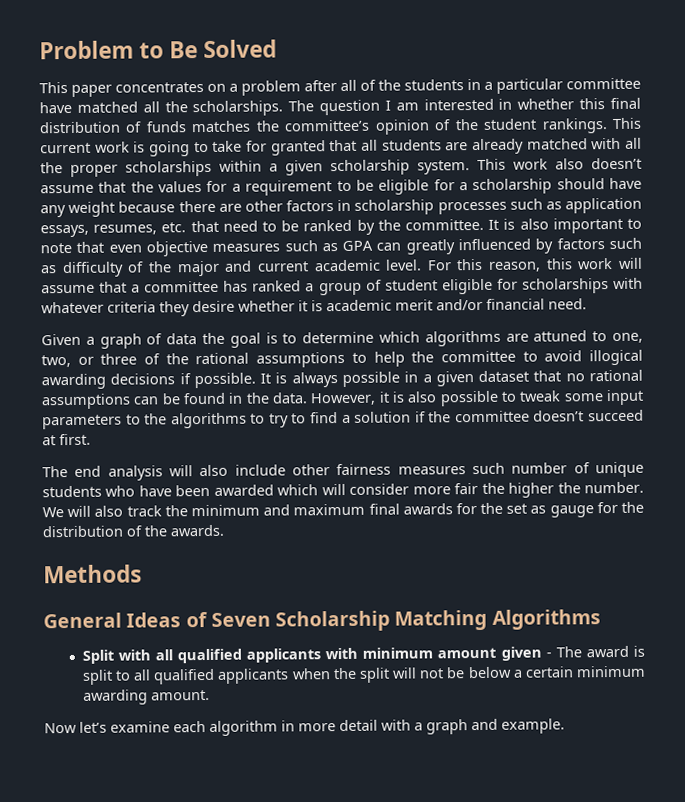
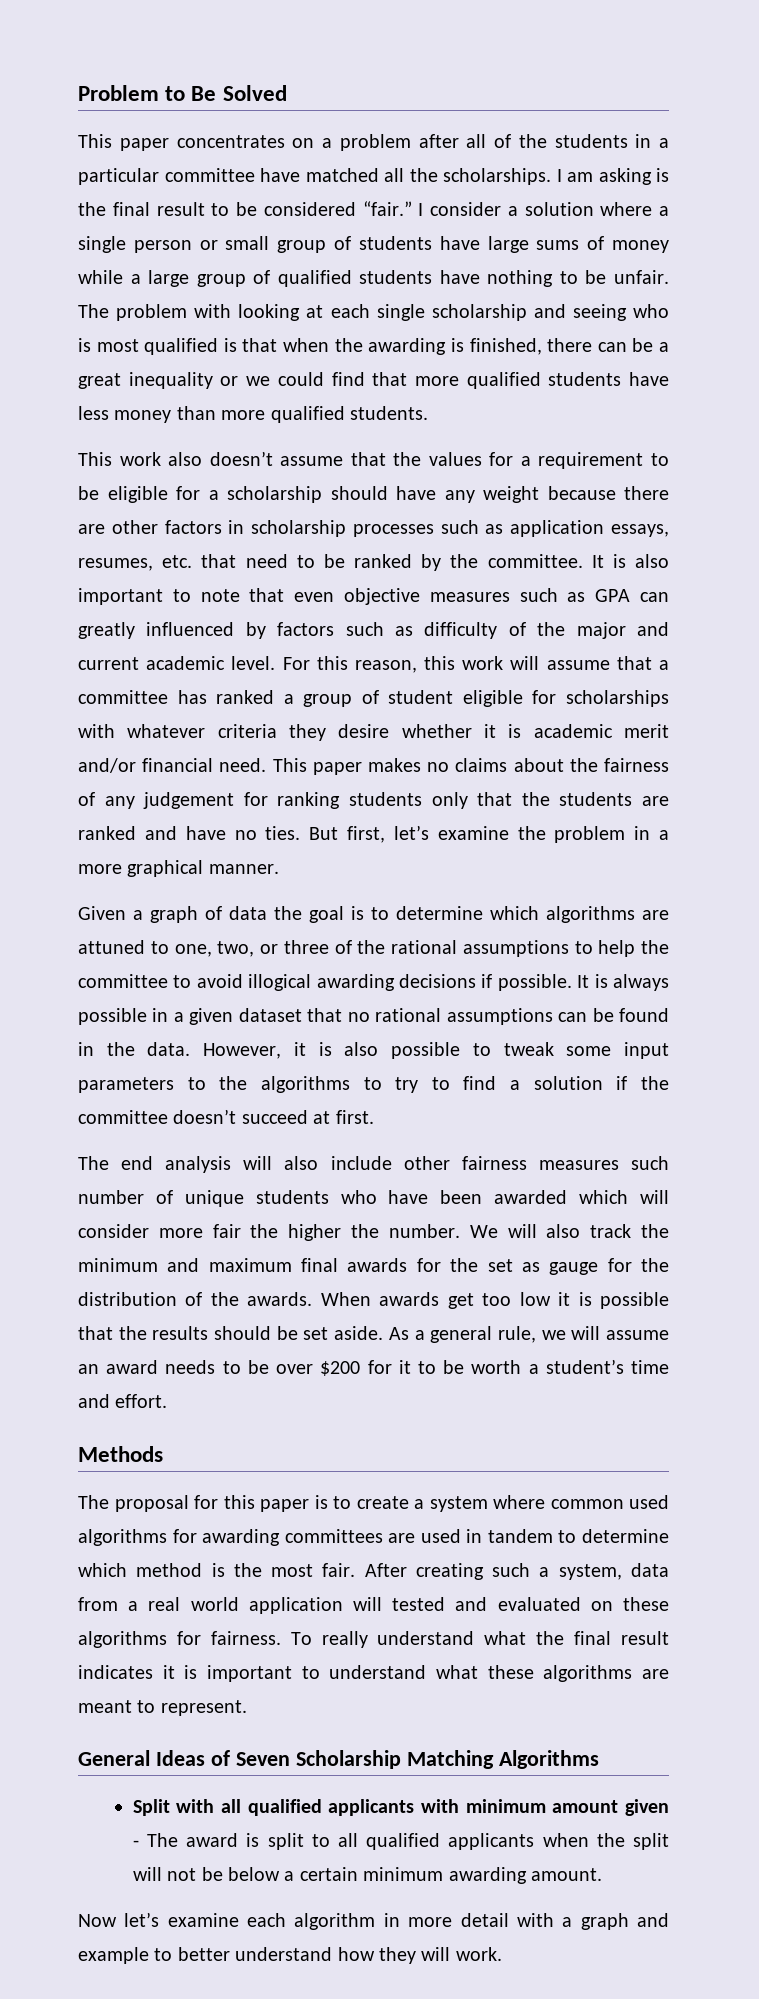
- The question I am interested in whether this final distribution of funds matches the committee’s opinion of the student rankings. This current work is going to take for granted that all students are already matched with all the proper scholarships within a given scholarship system. This work also doesn’t assume that the values for a requirement to be eligible for a scholarship should have any weight because there are other factors in scholarship processes such as application essays, resumes, etc. that need to be ranked by the committee.
+ I am asking is the final result to be considered “fair.” I consider a solution where a single person or small group of students have large sums of money while a large group of qualified students have nothing to be unfair. The problem with looking at each single scholarship and seeing who is most qualified is that when the awarding is finished, there can be a great inequality or we could find that more qualified students have less money than more qualified students.
+ This work also doesn’t assume that the values for a requirement to be eligible for a scholarship should have any weight because there are other factors in scholarship processes such as application essays, resumes, etc. that need to be ranked by the committee.
+ This paper makes no claims about the fairness of any judgement for ranking students only that the students are ranked and have no ties. But first, let’s examine the problem in a more graphical manner.
- We will also track the minimum and maximum final awards for the set as gauge for the distribution of the awards.
+ We will also track the minimum and maximum final awards for the set as gauge for the distribution of the awards. When awards get too low it is possible that the results should be set aside. As a general rule, we will assume an award needs to be over $200 for it to be worth a student’s time and effort.
  Methods
+ The proposal for this paper is to create a system where common used algorithms for awarding committees are used in tandem to determine which method is the most fair. After creating such a system, data from a real world application will tested and evaluated on these algorithms for fairness. To really understand what the final result indicates it is important to understand what these algorithms are meant to represent.
- Now let’s examine each algorithm in more detail with a graph and example.
+ Now let’s examine each algorithm in more detail with a graph and example to better understand how they will work.

